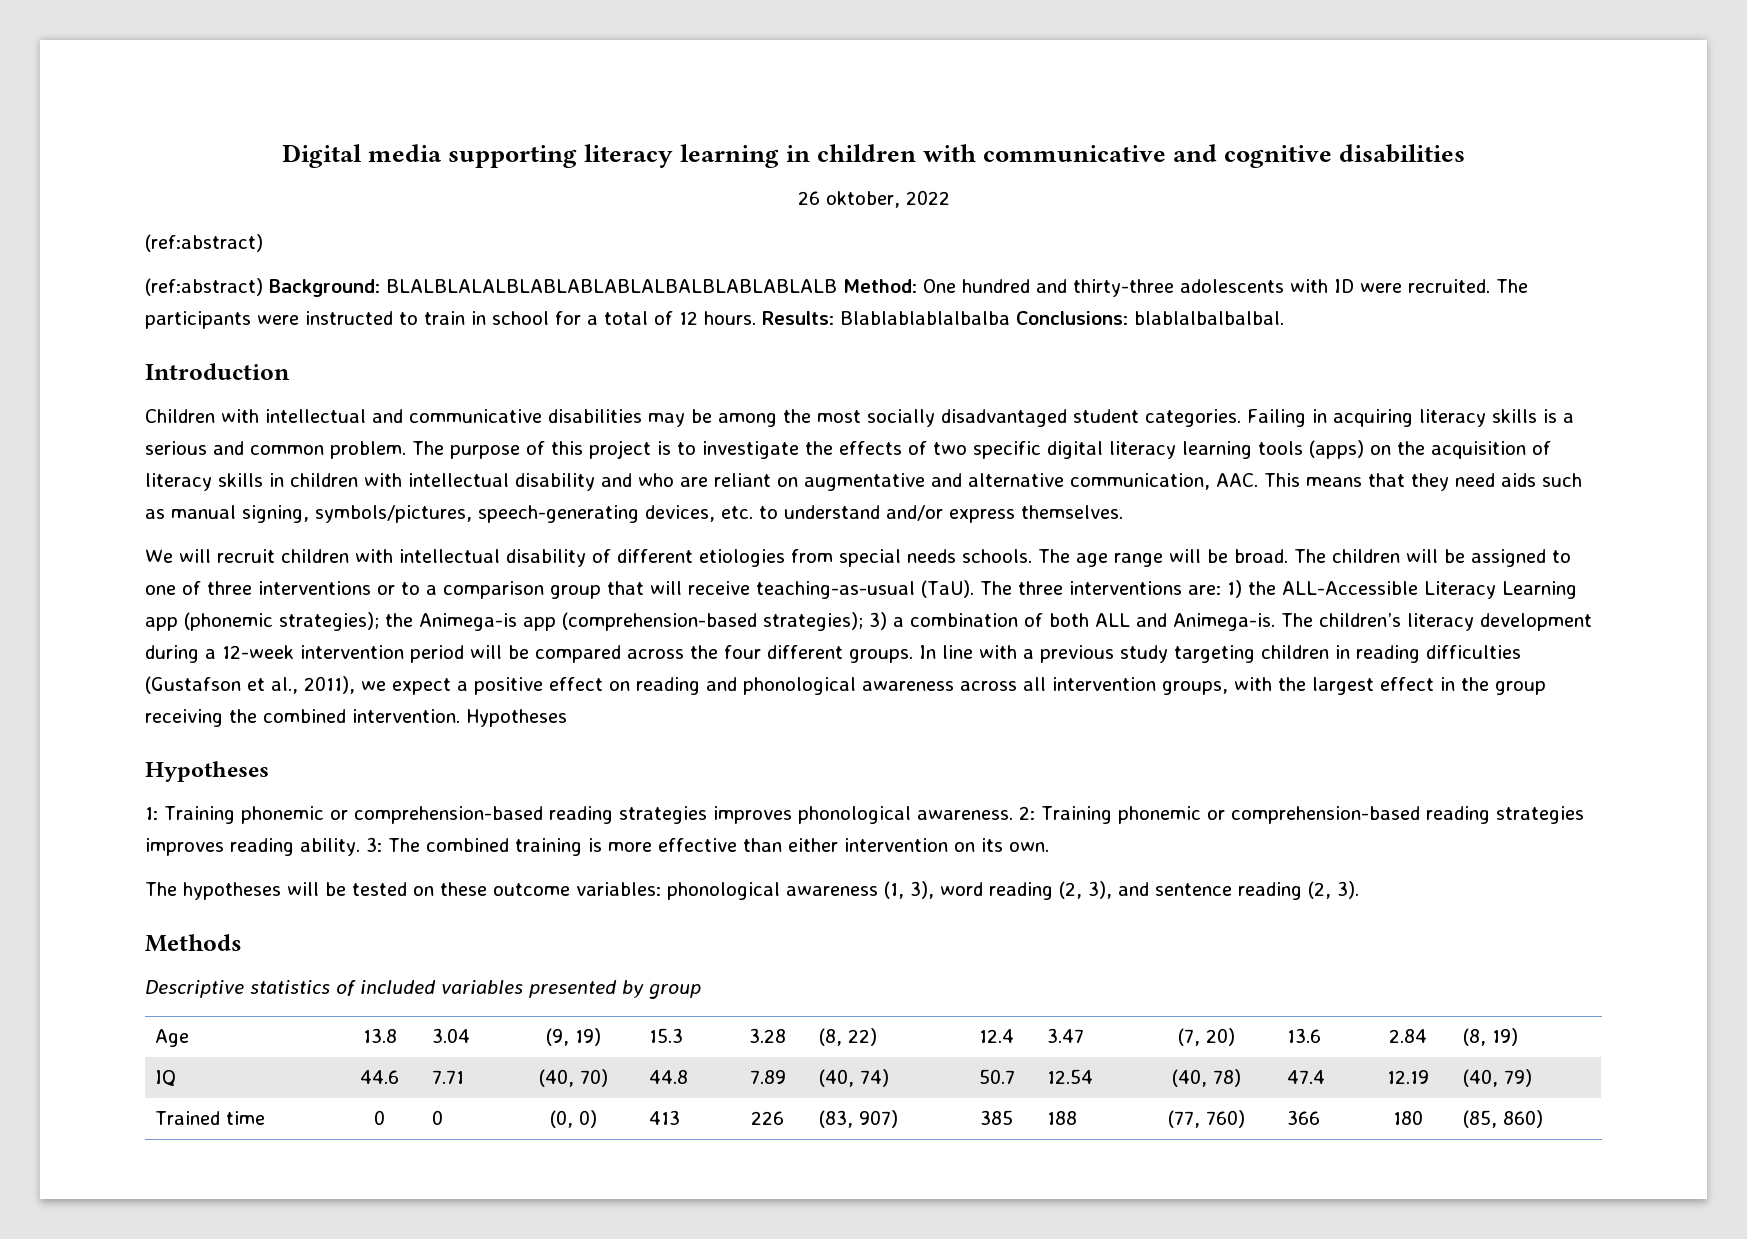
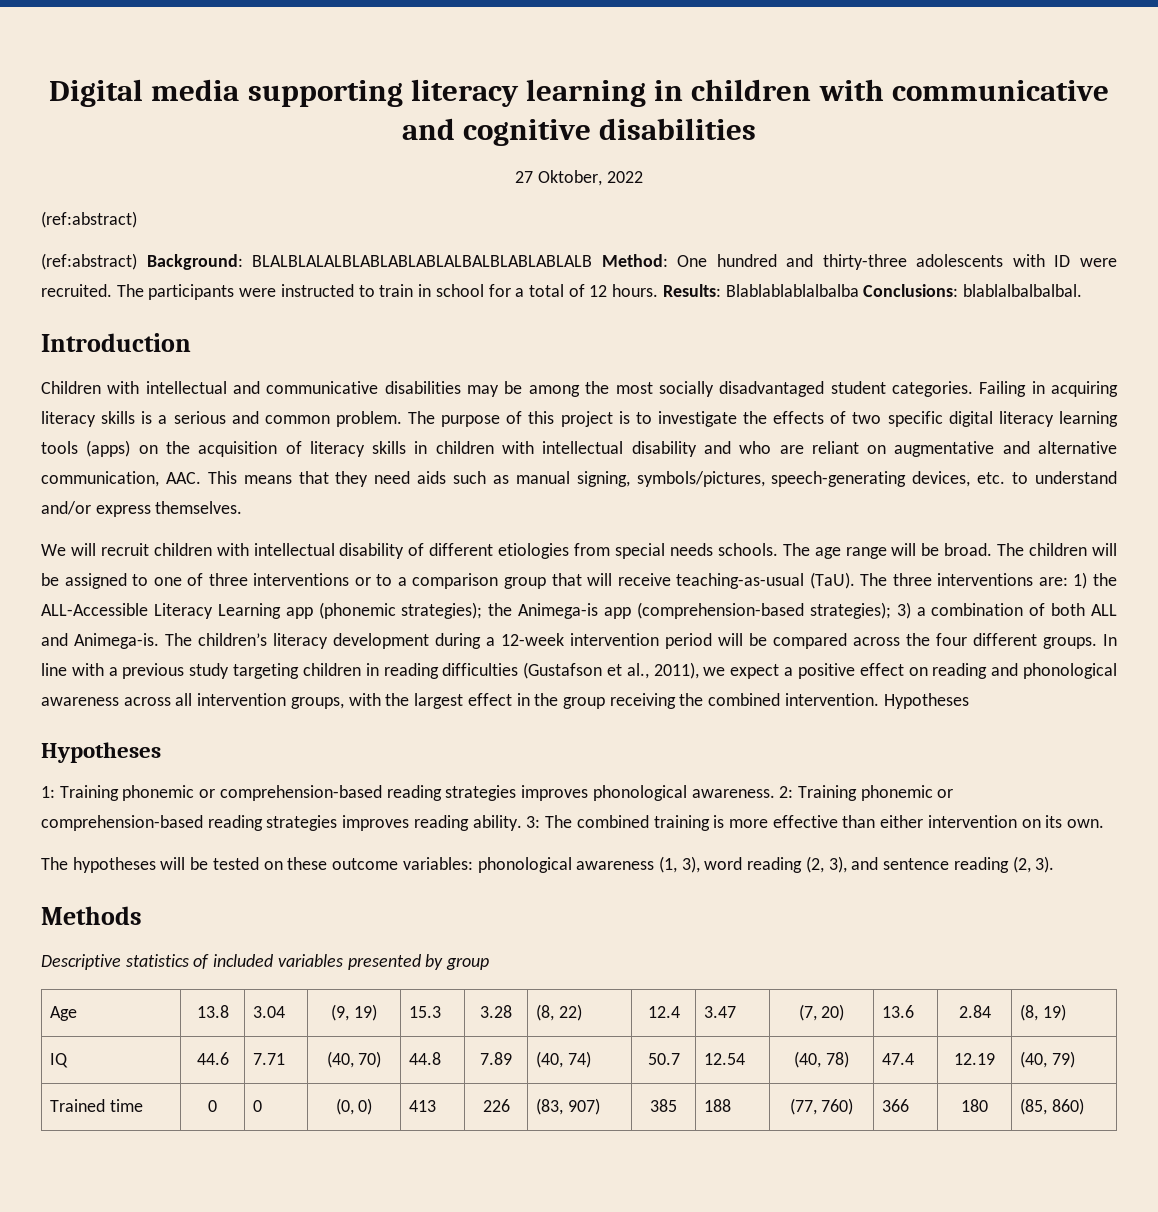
- 26 oktober, 2022
+ 27 Oktober, 2022

